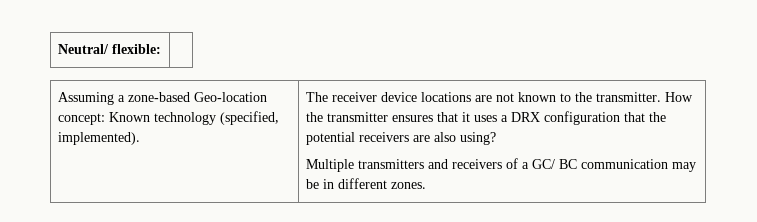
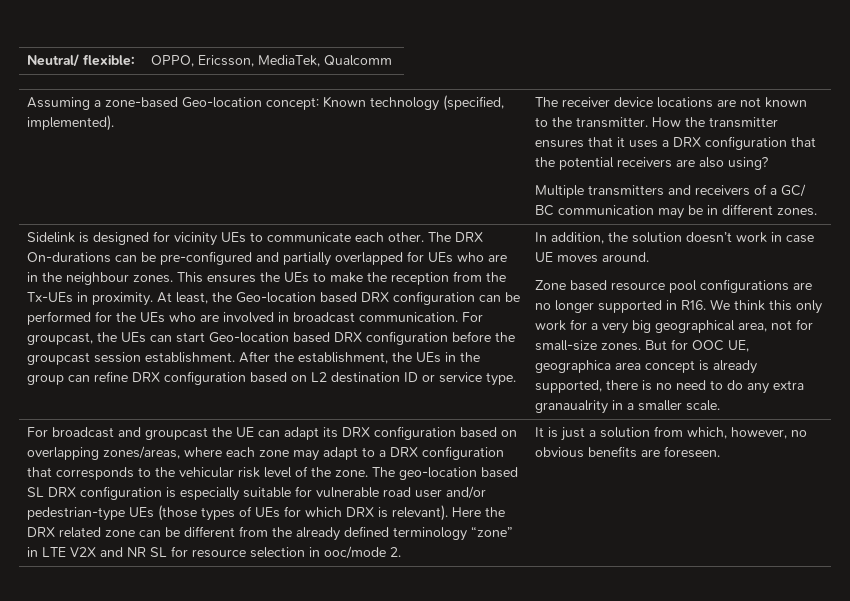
- Neutral/ flexible: |
+ Neutral/ flexible: | OPPO, Ericsson, MediaTek, Qualcomm
+ Sidelink is designed for vicinity UEs to communicate each other. The DRX On-durations can be pre-configured and partially overlapped for UEs who are in the neighbour zones. This ensures the UEs to make the reception from the Tx-UEs in proximity. At least, the Geo-location based DRX configuration can be performed for the UEs who are involved in broadcast communication. For groupcast, the UEs can start Geo-location based DRX configuration before the groupcast session establishment. After the establishment, the UEs in the group can refine DRX configuration based on L2 destination ID or service type. | In addition, the solution doesn’t work in case UE moves around.
+ Zone based resource pool configurations are no longer supported in R16. We think this only work for a very big geographical area, not for small-size zones. But for OOC UE, geographica area concept is already supported, there is no need to do any extra granaualrity in a smaller scale.
+ For broadcast and groupcast the UE can adapt its DRX configuration based on overlapping zones/areas, where each zone may adapt to a DRX configuration that corresponds to the vehicular risk level of the zone. The geo-location based SL DRX configuration is especially suitable for vulnerable road user and/or pedestrian-type UEs (those types of UEs for which DRX is relevant). Here the DRX related zone can be different from the already defined terminology “zone” in LTE V2X and NR SL for resource selection in ooc/mode 2. | It is just a solution from which, however, no obvious benefits are foreseen.

